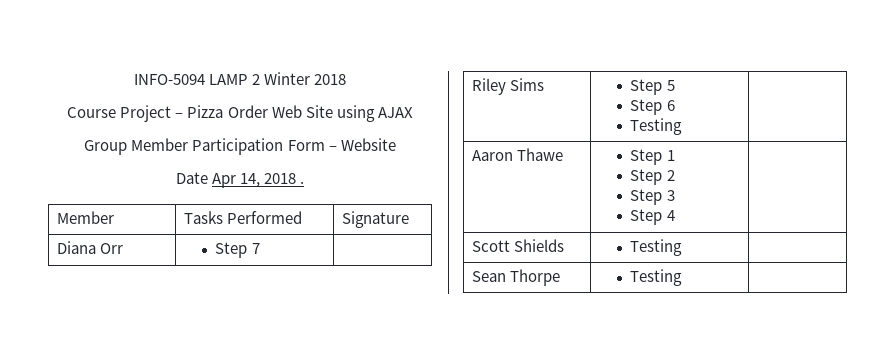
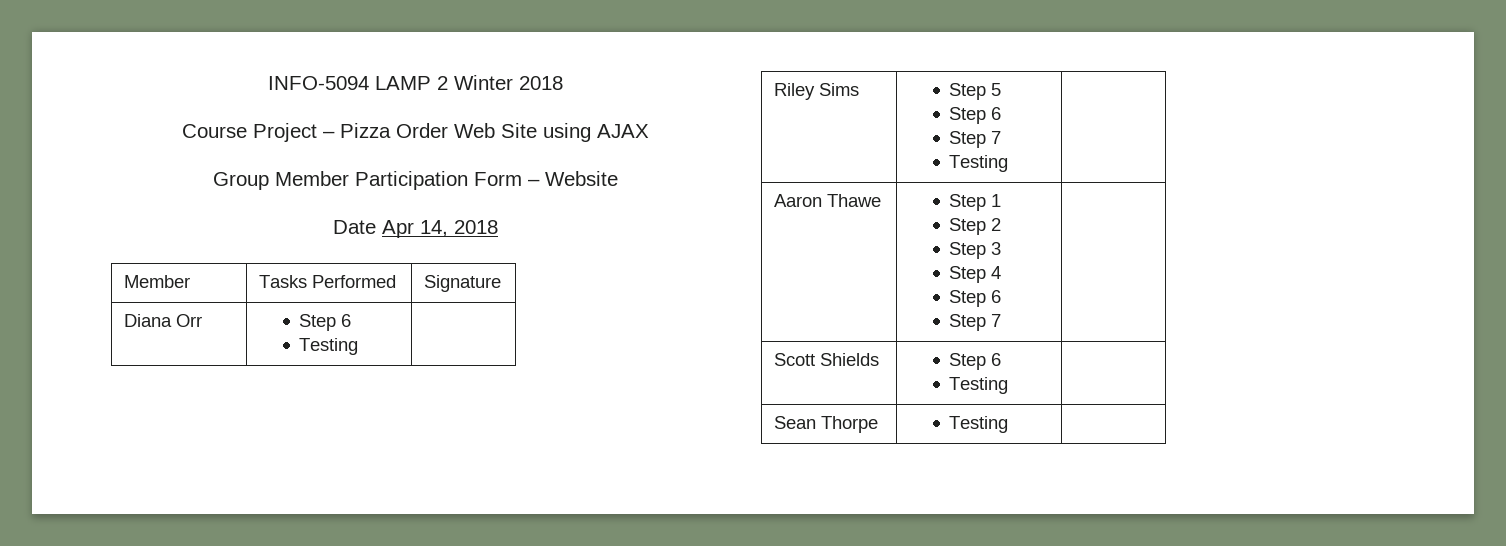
- Date Apr 14, 2018 .
+ Date Apr 14, 2018
- Diana Orr | Step 7 |
+ Diana Orr | Step 6
+ Testing |
  Riley Sims | Step 5
  Step 6
+ Step 7
  Aaron Thawe | Step 1
  Step 2
  Step 3
- Step 4 |
+ Step 4
+ Step 6
+ Step 7 |
- Scott Shields | Testing |
+ Scott Shields | Step 6
+ Testing |

